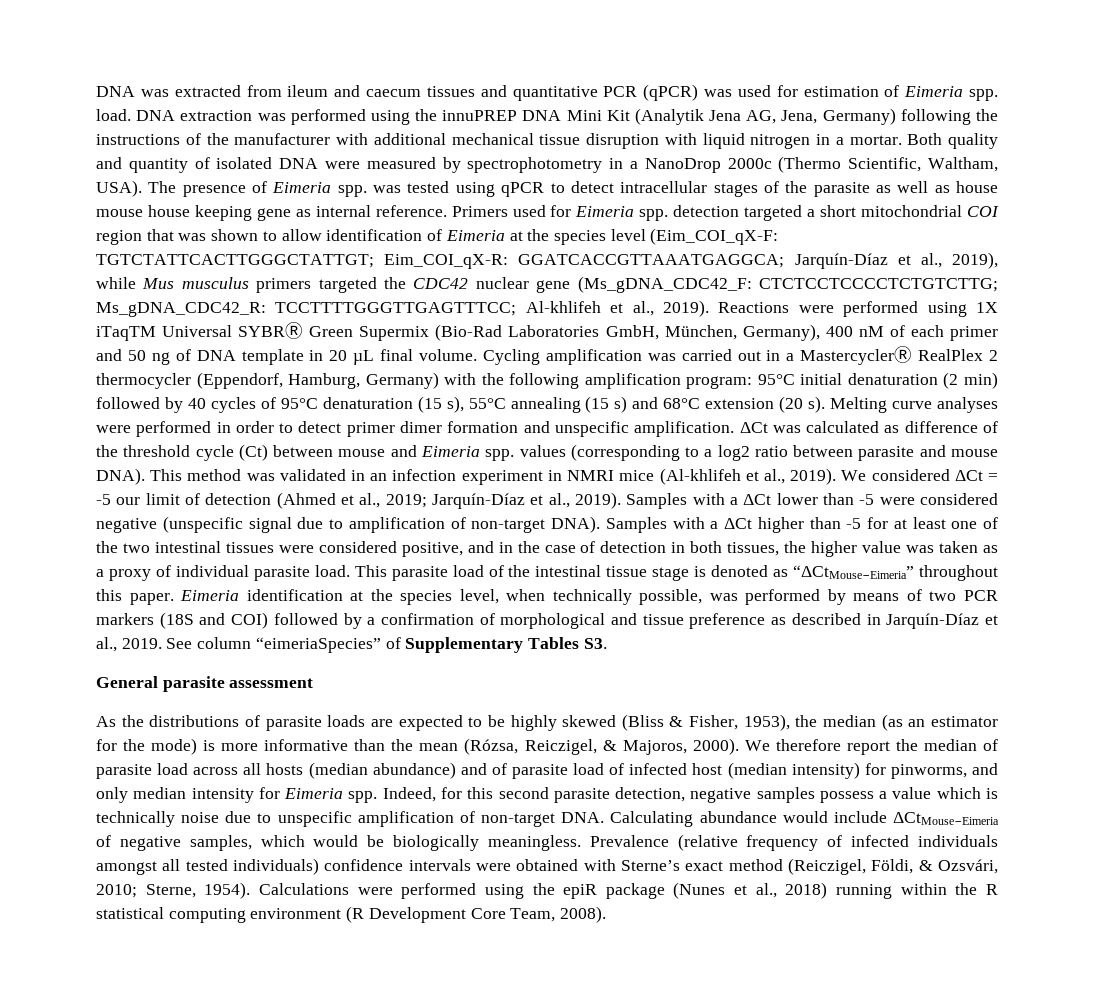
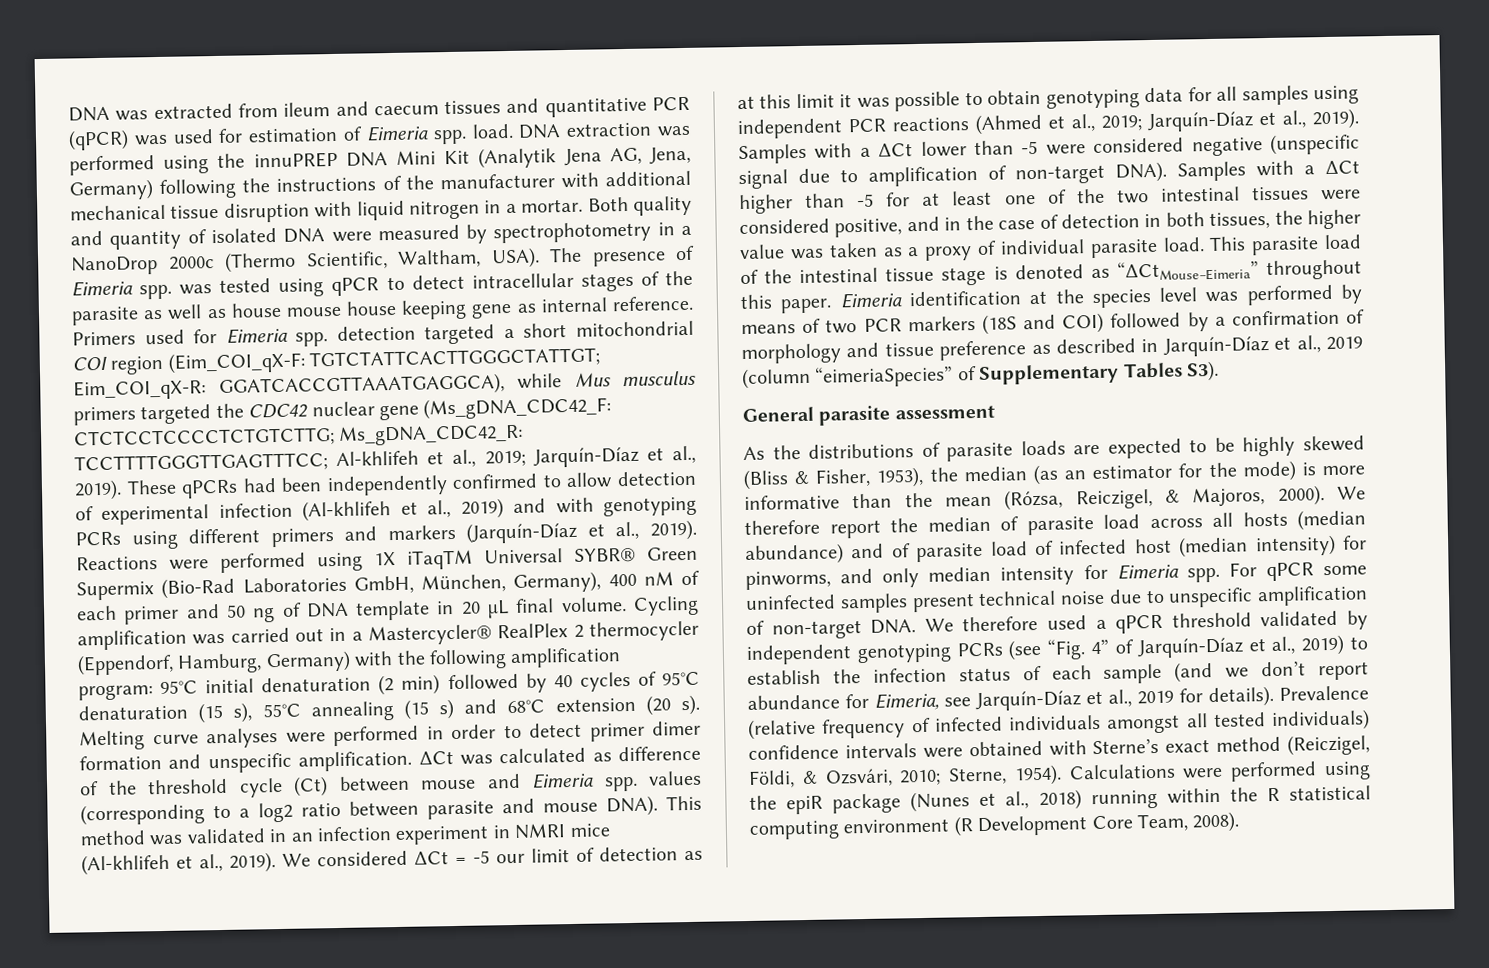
- Primers used for Eimeria spp. detection targeted a short mitochondrial COI region that was shown to allow identification of Eimeria at the species level (Eim_COI_qX-F: TGTCTATTCACTTGGGCTATTGT; Eim_COI_qX-R: GGATCACCGTTAAATGAGGCA; Jarquín-Díaz et al., 2019), while Mus musculus primers targeted the CDC42 nuclear gene (Ms_gDNA_CDC42_F: CTCTCCTCCCCTCTGTCTTG; Ms_gDNA_CDC42_R: TCCTTTTGGGTTGAGTTTCC; Al-khlifeh et al., 2019).
+ Primers used for Eimeria spp. detection targeted a short mitochondrial COI region (Eim_COI_qX-F: TGTCTATTCACTTGGGCTATTGT; Eim_COI_qX-R: GGATCACCGTTAAATGAGGCA), while Mus musculus primers targeted the CDC42 nuclear gene (Ms_gDNA_CDC42_F: CTCTCCTCCCCTCTGTCTTG; Ms_gDNA_CDC42_R: TCCTTTTGGGTTGAGTTTCC; Al-khlifeh et al., 2019; Jarquín-Díaz et al., 2019). These qPCRs had been independently confirmed to allow detection of experimental infection (Al-khlifeh et al., 2019) and with genotyping PCRs using different primers and markers (Jarquín-Díaz et al., 2019).
- We considered ΔCt = -5 our limit of detection (Ahmed et al., 2019; Jarquín-Díaz et al., 2019).
+ We considered ΔCt = -5 our limit of detection as at this limit it was possible to obtain genotyping data for all samples using independent PCR reactions (Ahmed et al., 2019; Jarquín-Díaz et al., 2019).
- Eimeria identification at the species level, when technically possible, was performed by means of two PCR markers (18S and COI) followed by a confirmation of morphological and tissue preference as described in Jarquín-Díaz et al., 2019. See column “eimeriaSpecies” of Supplementary Tables S3.
+ Eimeria identification at the species level was performed by means of two PCR markers (18S and COI) followed by a confirmation of morphology and tissue preference as described in Jarquín-Díaz et al., 2019 (column “eimeriaSpecies” of Supplementary Tables S3).
- Indeed, for this second parasite detection, negative samples possess a value which is technically noise due to unspecific amplification of non-target DNA. Calculating abundance would include ΔCtMouse−Eimeria of negative samples, which would be biologically meaningless.
+ For qPCR some uninfected samples present technical noise due to unspecific amplification of non-target DNA. We therefore used a qPCR threshold validated by independent genotyping PCRs (see “Fig. 4” of Jarquín-Díaz et al., 2019) to establish the infection status of each sample (and we don’t report abundance for Eimeria, see Jarquín-Díaz et al., 2019 for details).

